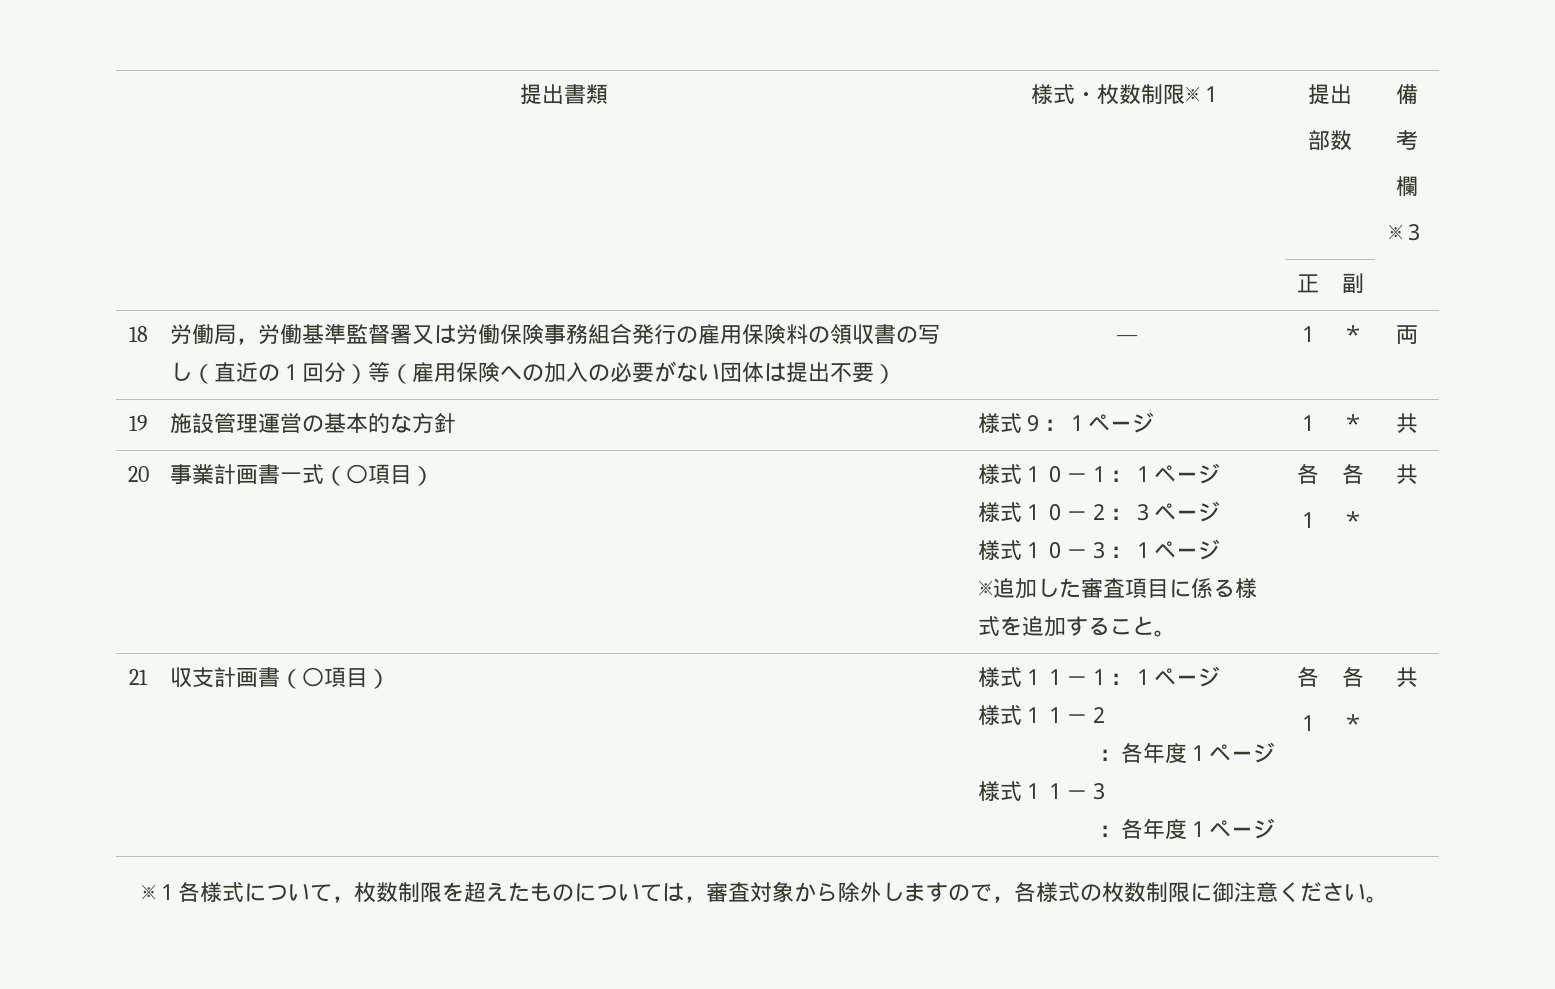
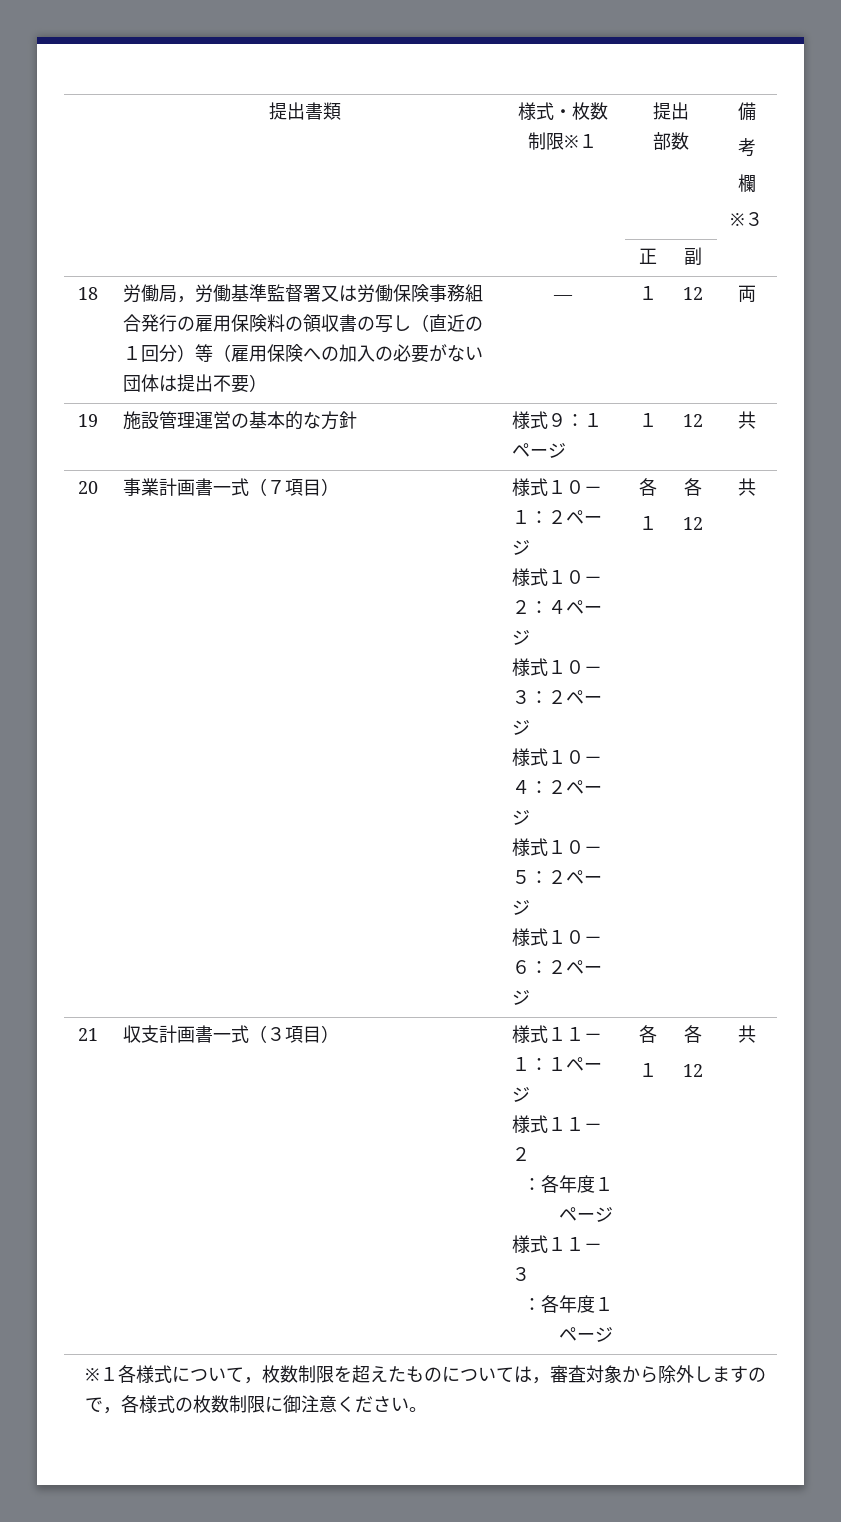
- 18 | 労働局，労働基準監督署又は労働保険事務組合発行の雇用保険料の領収書の写し（直近の１回分）等（雇用保険への加入の必要がない団体は提出不要） | ― | １ | ＊ | 両
+ 18 | 労働局，労働基準監督署又は労働保険事務組合発行の雇用保険料の領収書の写し（直近の１回分）等（雇用保険への加入の必要がない団体は提出不要） | ― | １ | 12 | 両
- 19 | 施設管理運営の基本的な方針 | 様式９：１ページ | １ | ＊ | 共
+ 19 | 施設管理運営の基本的な方針 | 様式９：１ページ | １ | 12 | 共
- 事業計画書一式（〇項目）
+ 事業計画書一式（７項目）
- 様式１０－１：１ページ
+ 様式１０－１：２ページ
- 様式１０－２：３ページ
+ 様式１０－２：４ページ
- 様式１０－３：１ページ
- ※追加した審査項目に係る様式を追加すること。 | 各
+ 様式１０－３：２ページ
+ 様式１０－４：２ページ
+ 様式１０－５：２ページ
+ 様式１０－６：２ページ | 各
  １ | 各
- ＊
+ 12
- 21 | 収支計画書（〇項目） | 様式１１－１：１ページ
+ 21 | 収支計画書一式（３項目） | 様式１１－１：１ページ
  様式１１－２
  ：各年度１ページ
  様式１１－３
  ：各年度１ページ | 各
  １ | 各
- ＊ | 共
+ 12 | 共

